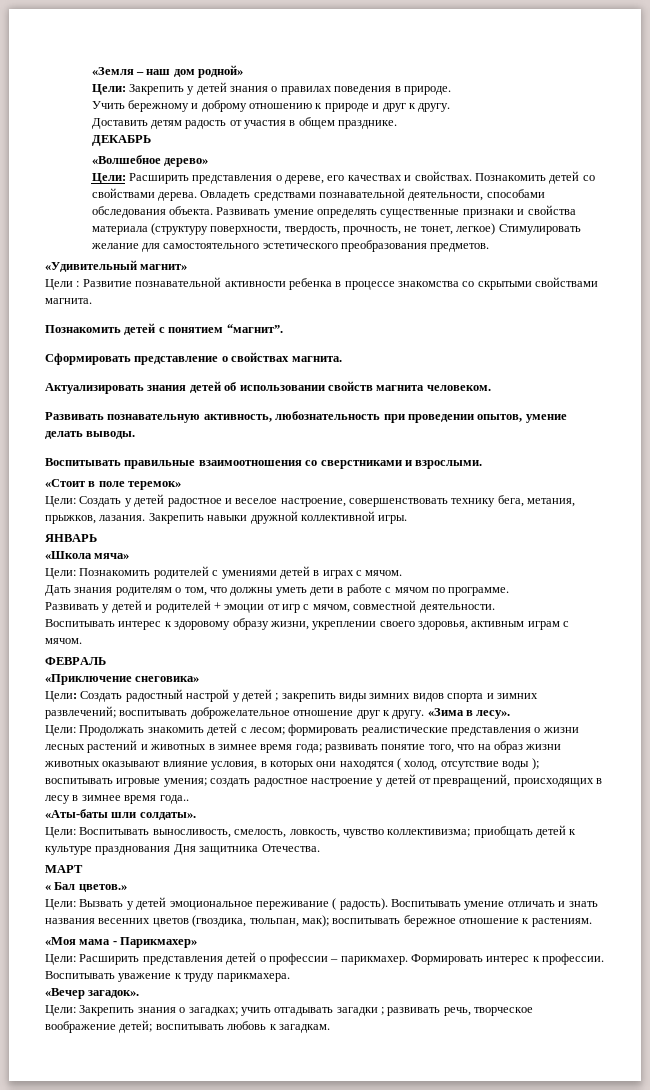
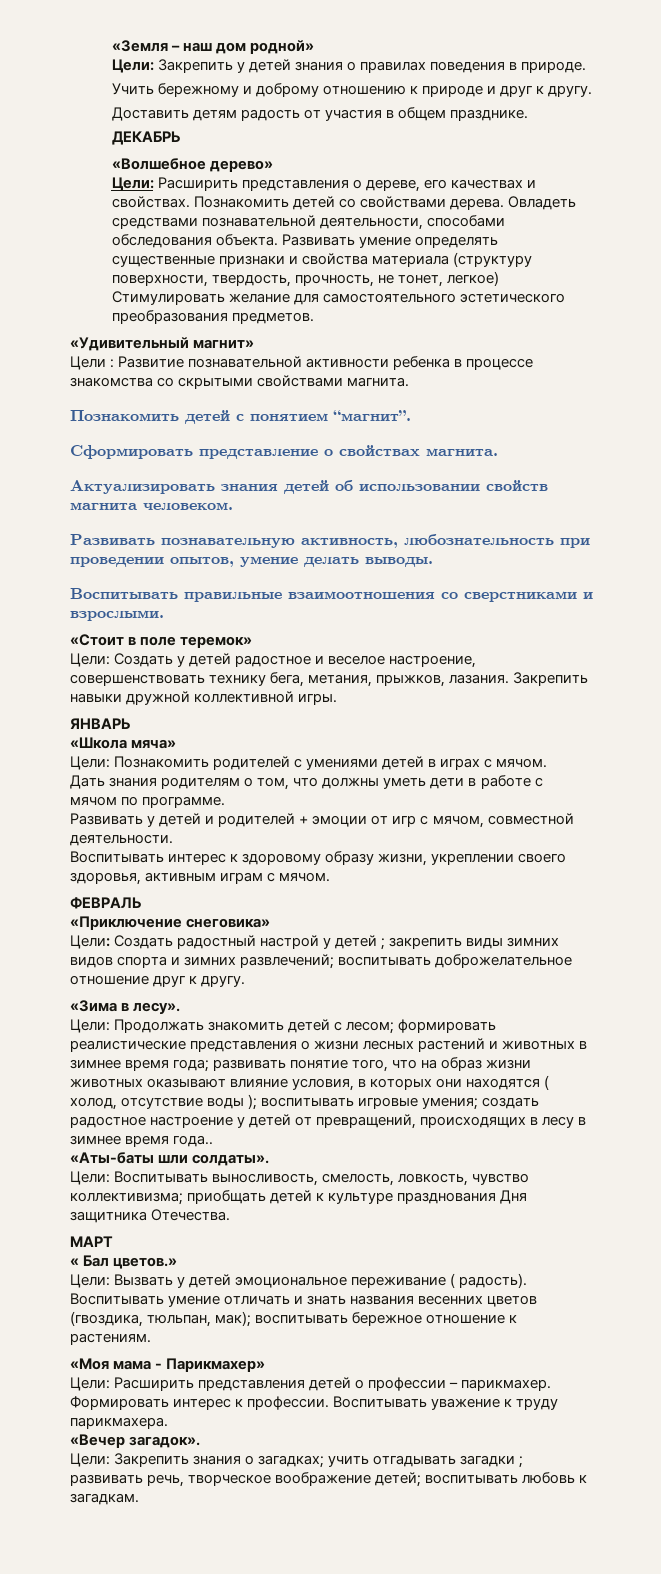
- Цели: Создать радостный настрой у детей ; закрепить виды зимних видов спорта и зимних развлечений; воспитывать доброжелательное отношение друг к другу. «Зима в лесу».
+ Цели: Создать радостный настрой у детей ; закрепить виды зимних видов спорта и зимних развлечений; воспитывать доброжелательное отношение друг к другу.
+ «Зима в лесу».

